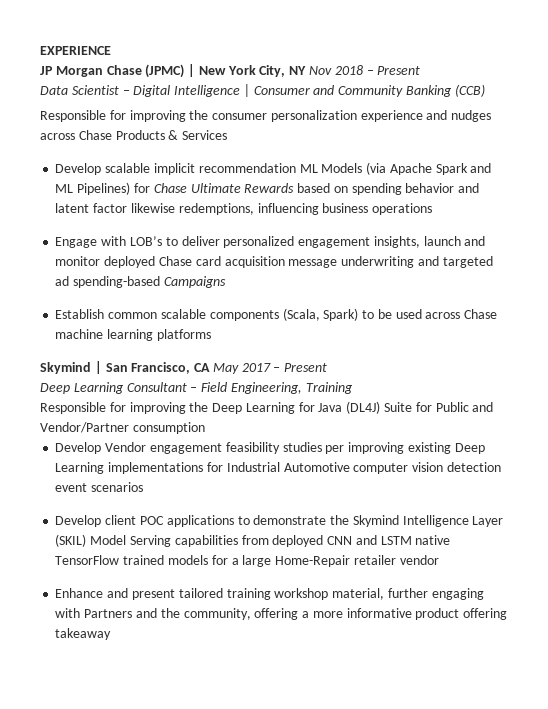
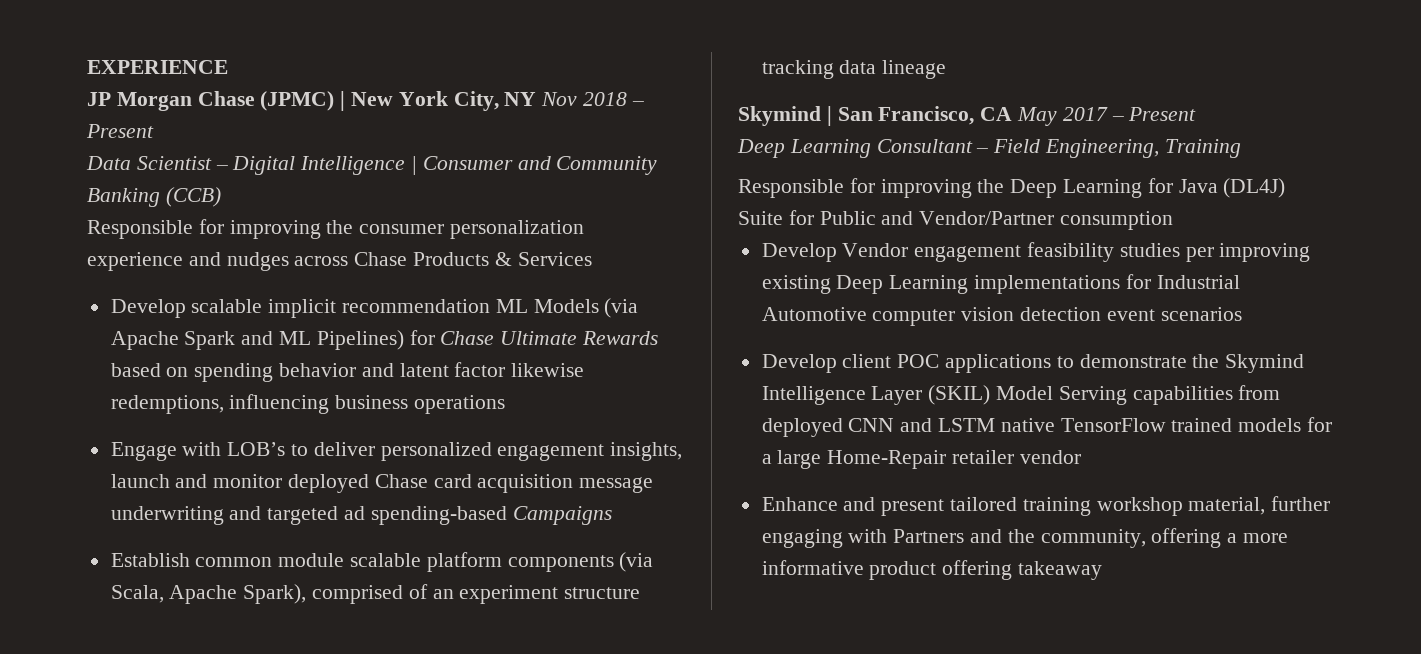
- Establish common scalable components (Scala, Spark) to be used across Chase machine learning platforms
+ Establish common module scalable platform components (via Scala, Apache Spark), comprised of an experiment structure tracking data lineage

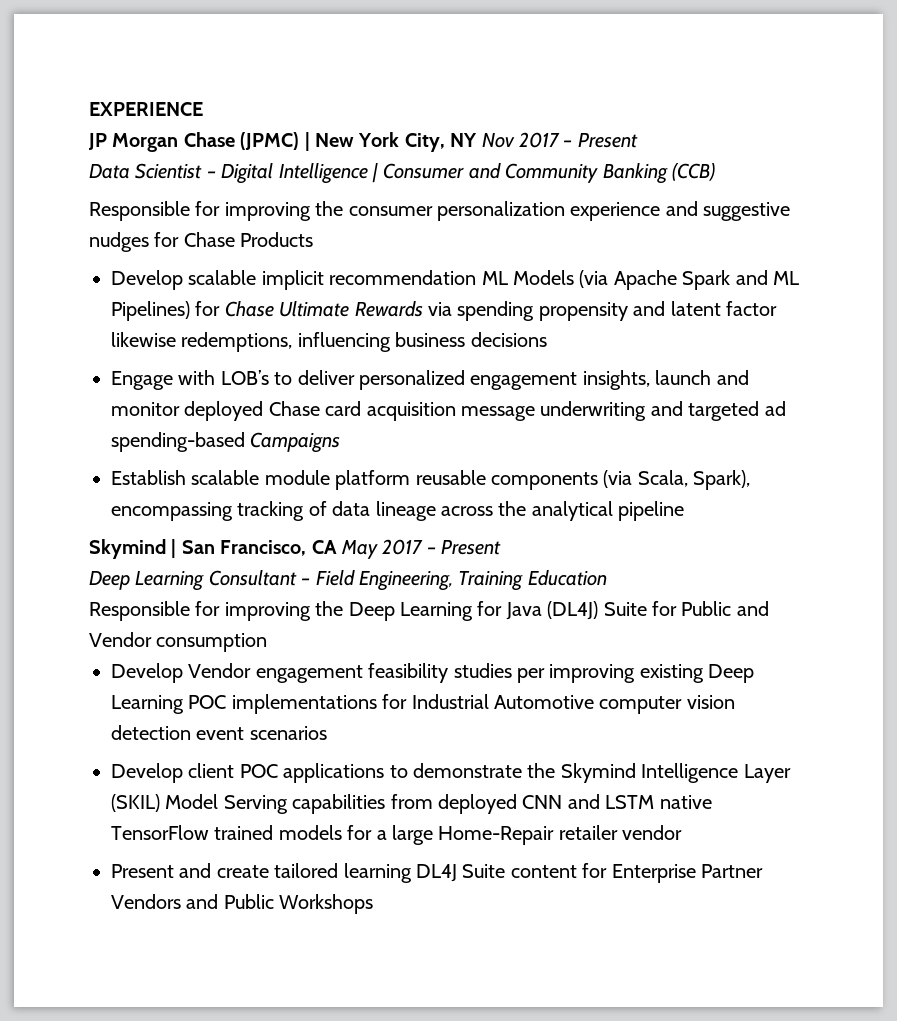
- JP Morgan Chase (JPMC) | New York City, NY Nov 2018 – Present
+ JP Morgan Chase (JPMC) | New York City, NY Nov 2017 – Present
- Responsible for improving the consumer personalization experience and nudges across Chase Products & Services
+ Responsible for improving the consumer personalization experience and suggestive nudges for Chase Products
- Develop scalable implicit recommendation ML Models (via Apache Spark and ML Pipelines) for Chase Ultimate Rewards based on spending behavior and latent factor likewise redemptions, influencing business operations
+ Develop scalable implicit recommendation ML Models (via Apache Spark and ML Pipelines) for Chase Ultimate Rewards via spending propensity and latent factor likewise redemptions, influencing business decisions
- Establish common module scalable platform components (via Scala, Apache Spark), comprised of an experiment structure tracking data lineage
+ Establish scalable module platform reusable components (via Scala, Spark), encompassing tracking of data lineage across the analytical pipeline
- Deep Learning Consultant – Field Engineering, Training
+ Deep Learning Consultant – Field Engineering, Training Education
- Responsible for improving the Deep Learning for Java (DL4J) Suite for Public and Vendor/Partner consumption
+ Responsible for improving the Deep Learning for Java (DL4J) Suite for Public and Vendor consumption
- Develop Vendor engagement feasibility studies per improving existing Deep Learning implementations for Industrial Automotive computer vision detection event scenarios
+ Develop Vendor engagement feasibility studies per improving existing Deep Learning POC implementations for Industrial Automotive computer vision detection event scenarios
- Enhance and present tailored training workshop material, further engaging with Partners and the community, offering a more informative product offering takeaway
+ Present and create tailored learning DL4J Suite content for Enterprise Partner Vendors and Public Workshops

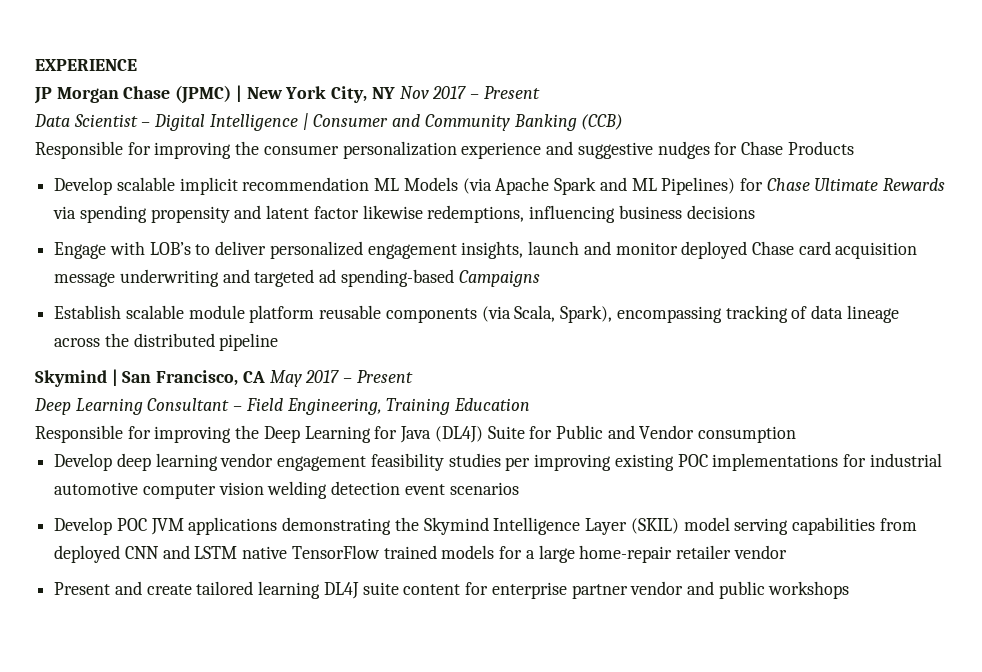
- Establish scalable module platform reusable components (via Scala, Spark), encompassing tracking of data lineage across the analytical pipeline
+ Establish scalable module platform reusable components (via Scala, Spark), encompassing tracking of data lineage across the distributed pipeline
- Develop Vendor engagement feasibility studies per improving existing Deep Learning POC implementations for Industrial Automotive computer vision detection event scenarios
+ Develop deep learning vendor engagement feasibility studies per improving existing POC implementations for industrial automotive computer vision welding detection event scenarios
- Develop client POC applications to demonstrate the Skymind Intelligence Layer (SKIL) Model Serving capabilities from deployed CNN and LSTM native TensorFlow trained models for a large Home-Repair retailer vendor
+ Develop POC JVM applications demonstrating the Skymind Intelligence Layer (SKIL) model serving capabilities from deployed CNN and LSTM native TensorFlow trained models for a large home-repair retailer vendor
- Present and create tailored learning DL4J Suite content for Enterprise Partner Vendors and Public Workshops
+ Present and create tailored learning DL4J suite content for enterprise partner vendor and public workshops

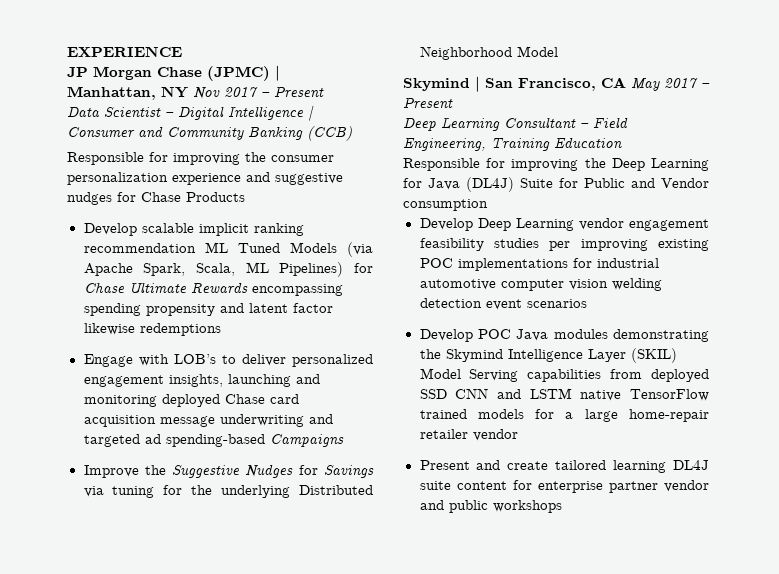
- JP Morgan Chase (JPMC) | New York City, NY Nov 2017 – Present
+ JP Morgan Chase (JPMC) | Manhattan, NY Nov 2017 – Present
- Develop scalable implicit recommendation ML Models (via Apache Spark and ML Pipelines) for Chase Ultimate Rewards via spending propensity and latent factor likewise redemptions, influencing business decisions
+ Develop scalable implicit ranking recommendation ML Tuned Models (via Apache Spark, Scala, ML Pipelines) for Chase Ultimate Rewards encompassing spending propensity and latent factor likewise redemptions
- Engage with LOB’s to deliver personalized engagement insights, launch and monitor deployed Chase card acquisition message underwriting and targeted ad spending-based Campaigns
+ Engage with LOB’s to deliver personalized engagement insights, launching and monitoring deployed Chase card acquisition message underwriting and targeted ad spending-based Campaigns
- Establish scalable module platform reusable components (via Scala, Spark), encompassing tracking of data lineage across the distributed pipeline
+ Improve the Suggestive Nudges for Savings via tuning for the underlying Distributed Neighborhood Model
- Develop deep learning vendor engagement feasibility studies per improving existing POC implementations for industrial automotive computer vision welding detection event scenarios
+ Develop Deep Learning vendor engagement feasibility studies per improving existing POC implementations for industrial automotive computer vision welding detection event scenarios
- Develop POC JVM applications demonstrating the Skymind Intelligence Layer (SKIL) model serving capabilities from deployed CNN and LSTM native TensorFlow trained models for a large home-repair retailer vendor
+ Develop POC Java modules demonstrating the Skymind Intelligence Layer (SKIL) Model Serving capabilities from deployed SSD CNN and LSTM native TensorFlow trained models for a large home-repair retailer vendor

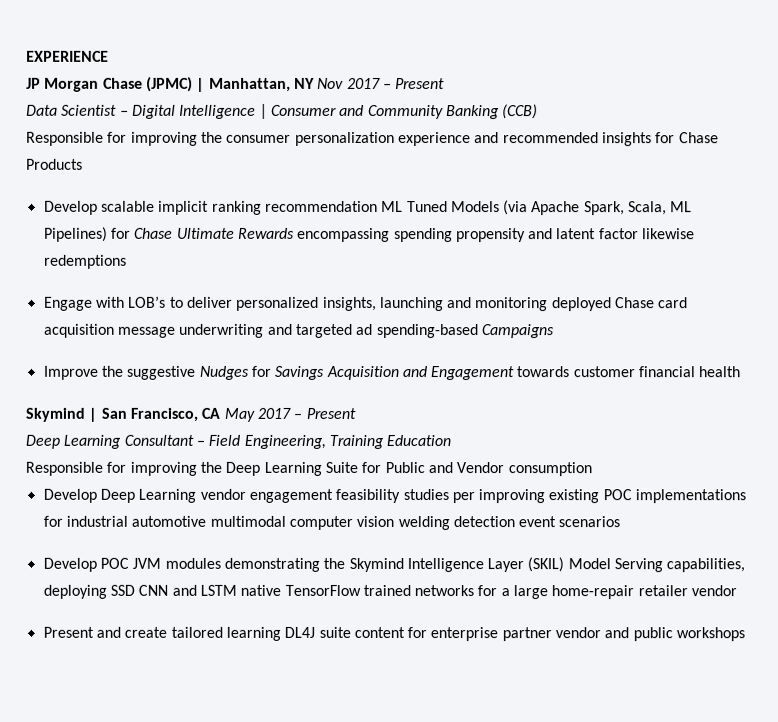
- Responsible for improving the consumer personalization experience and suggestive nudges for Chase Products
+ Responsible for improving the consumer personalization experience and recommended insights for Chase Products
- Engage with LOB’s to deliver personalized engagement insights, launching and monitoring deployed Chase card acquisition message underwriting and targeted ad spending-based Campaigns
+ Engage with LOB’s to deliver personalized insights, launching and monitoring deployed Chase card acquisition message underwriting and targeted ad spending-based Campaigns
- Improve the Suggestive Nudges for Savings via tuning for the underlying Distributed Neighborhood Model
+ Improve the suggestive Nudges for Savings Acquisition and Engagement towards customer financial health
- Responsible for improving the Deep Learning for Java (DL4J) Suite for Public and Vendor consumption
+ Responsible for improving the Deep Learning Suite for Public and Vendor consumption
- Develop Deep Learning vendor engagement feasibility studies per improving existing POC implementations for industrial automotive computer vision welding detection event scenarios
+ Develop Deep Learning vendor engagement feasibility studies per improving existing POC implementations for industrial automotive multimodal computer vision welding detection event scenarios
- Develop POC Java modules demonstrating the Skymind Intelligence Layer (SKIL) Model Serving capabilities from deployed SSD CNN and LSTM native TensorFlow trained models for a large home-repair retailer vendor
+ Develop POC JVM modules demonstrating the Skymind Intelligence Layer (SKIL) Model Serving capabilities, deploying SSD CNN and LSTM native TensorFlow trained networks for a large home-repair retailer vendor

